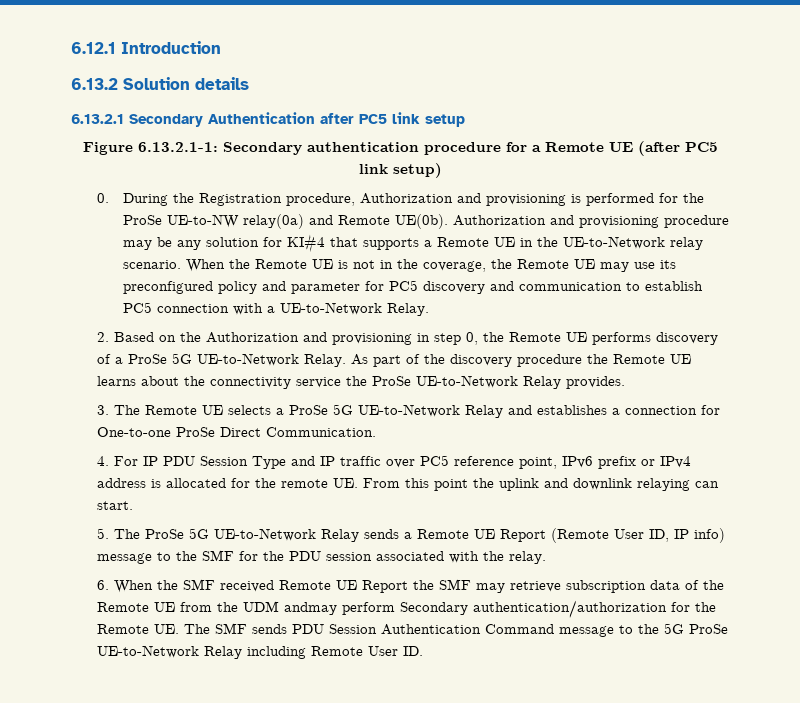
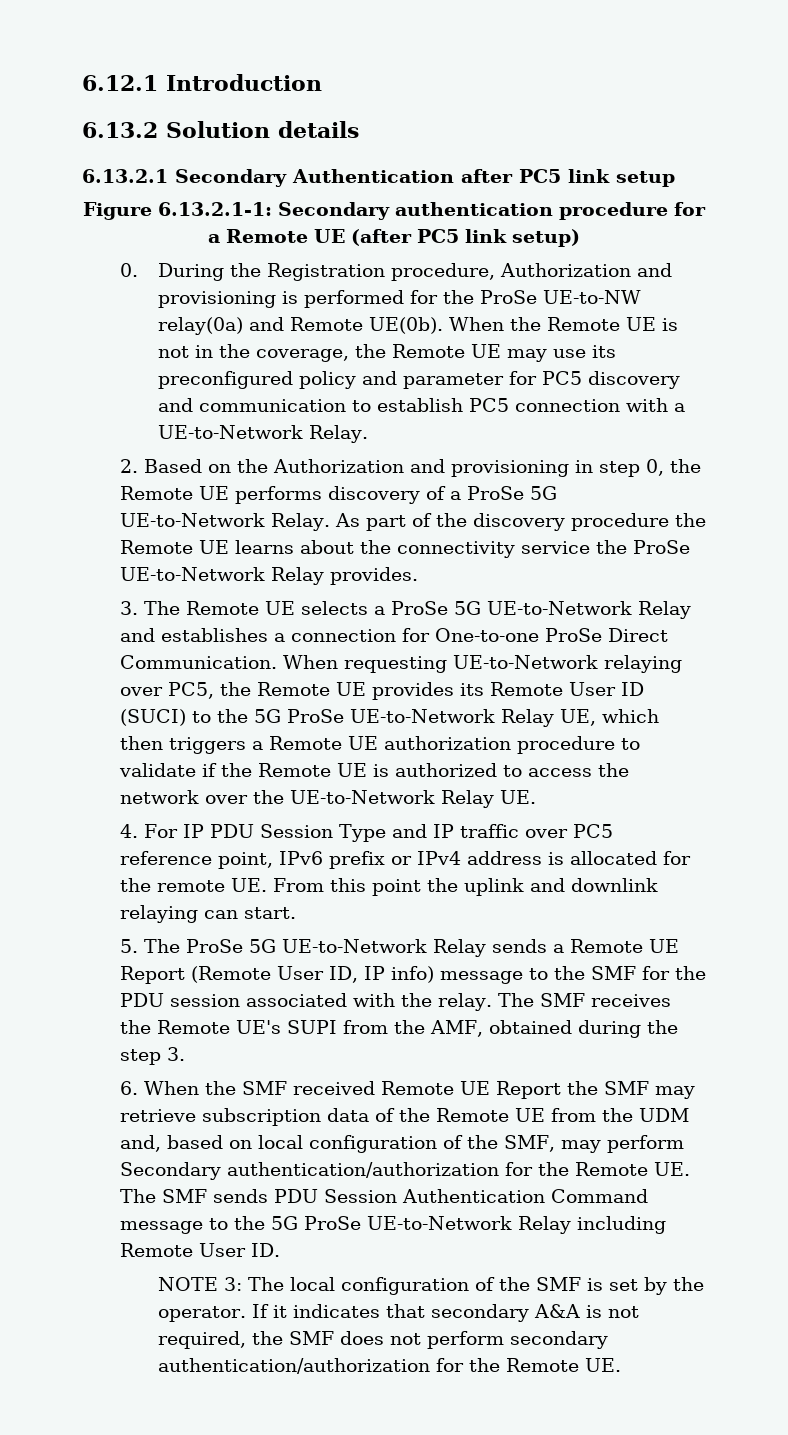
- Authorization and provisioning procedure may be any solution for KI#4 that supports a Remote UE in the UE-to-Network relay scenario.
+ When requesting UE-to-Network relaying over PC5, the Remote UE provides its Remote User ID (SUCI) to the 5G ProSe UE-to-Network Relay UE, which then triggers a Remote UE authorization procedure to validate if the Remote UE is authorized to access the network over the UE-to-Network Relay UE.
+ The SMF receives the Remote UE's SUPI from the AMF, obtained during the step 3.
- 6. When the SMF received Remote UE Report the SMF may retrieve subscription data of the Remote UE from the UDM andmay perform Secondary authentication/authorization for the Remote UE. The SMF sends PDU Session Authentication Command message to the 5G ProSe UE-to-Network Relay including Remote User ID.
+ 6. When the SMF received Remote UE Report the SMF may retrieve subscription data of the Remote UE from the UDM and, based on local configuration of the SMF, may perform Secondary authentication/authorization for the Remote UE. The SMF sends PDU Session Authentication Command message to the 5G ProSe UE-to-Network Relay including Remote User ID.
+ NOTE 3: The local configuration of the SMF is set by the operator. If it indicates that secondary A&A is not required, the SMF does not perform secondary authentication/authorization for the Remote UE.

